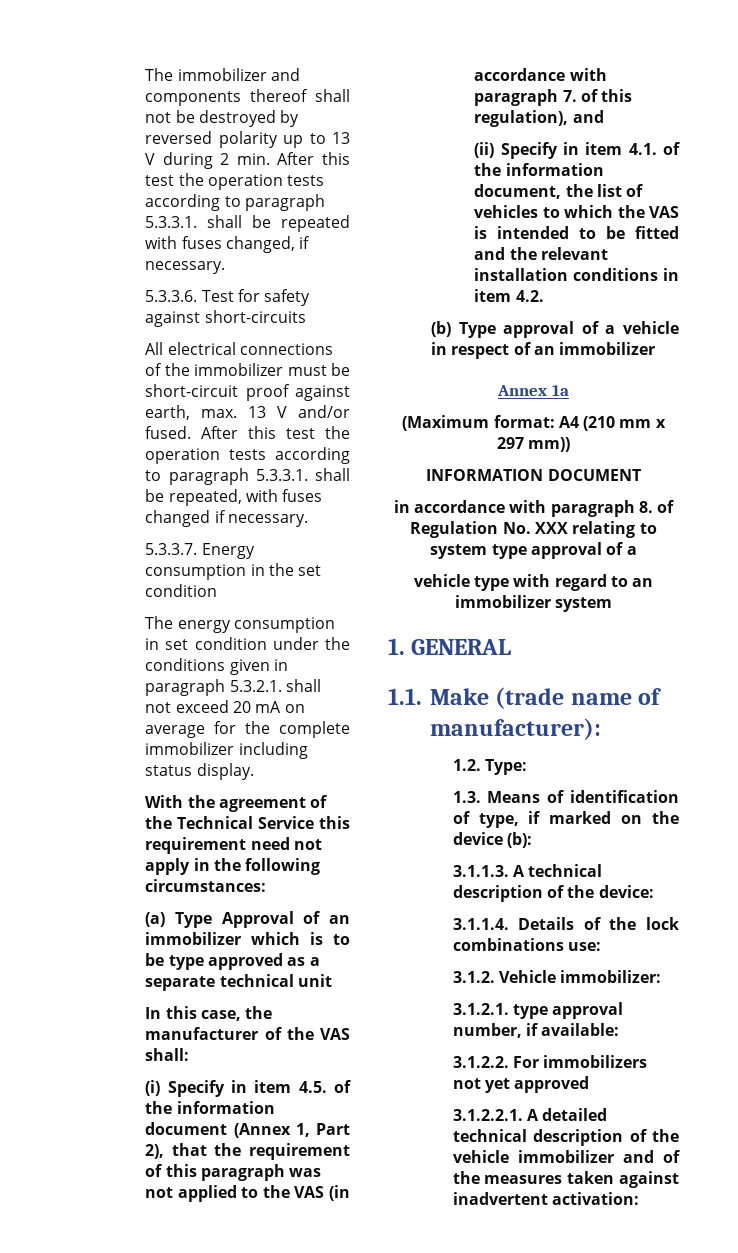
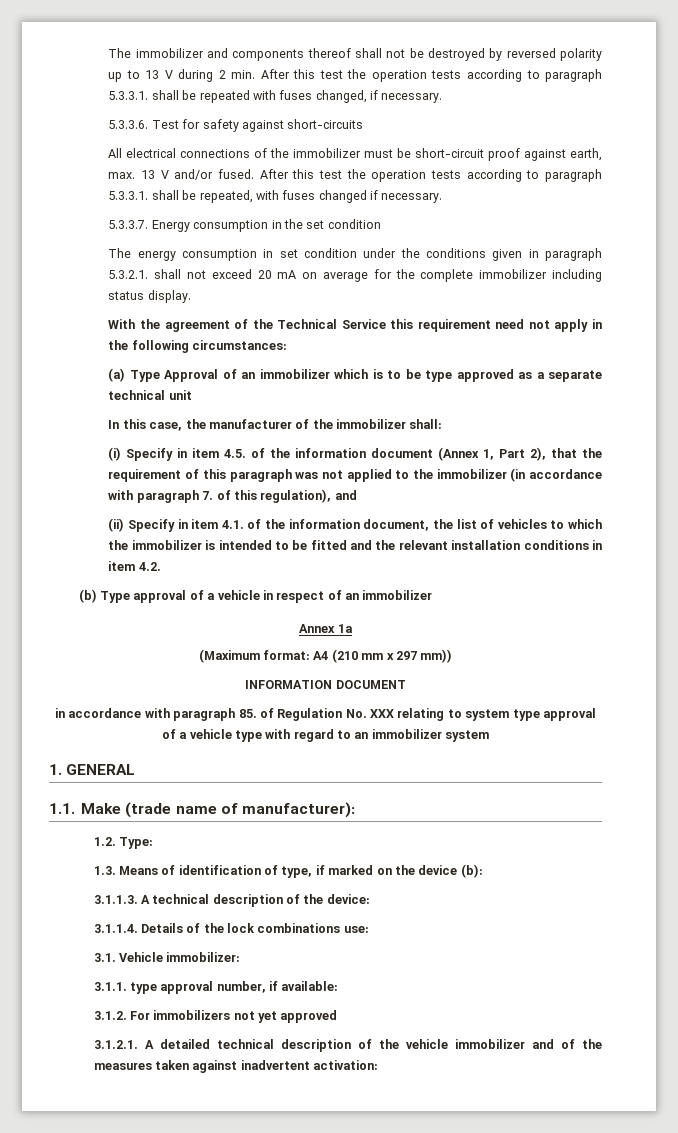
- In this case, the manufacturer of the VAS shall:
+ In this case, the manufacturer of the immobilizer shall:
- (i) Specify in item 4.5. of the information document (Annex 1, Part 2), that the requirement of this paragraph was not applied to the VAS (in accordance with paragraph 7. of this regulation), and
+ (i) Specify in item 4.5. of the information document (Annex 1, Part 2), that the requirement of this paragraph was not applied to the immobilizer (in accordance with paragraph 7. of this regulation), and
- (ii) Specify in item 4.1. of the information document, the list of vehicles to which the VAS is intended to be fitted and the relevant installation conditions in item 4.2.
+ (ii) Specify in item 4.1. of the information document, the list of vehicles to which the immobilizer is intended to be fitted and the relevant installation conditions in item 4.2.
- in accordance with paragraph 8. of Regulation No. XXX relating to system type approval of a
- vehicle type with regard to an immobilizer system
+ in accordance with paragraph 85. of Regulation No. XXX relating to system type approval of a vehicle type with regard to an immobilizer system
- 3.1.2. Vehicle immobilizer:
+ 3.1. Vehicle immobilizer:
- 3.1.2.1. type approval number, if available:
+ 3.1.1. type approval number, if available:
- 3.1.2.2. For immobilizers not yet approved
+ 3.1.2. For immobilizers not yet approved
- 3.1.2.2.1. A detailed technical description of the vehicle immobilizer and of the measures taken against inadvertent activation:
+ 3.1.2.1. A detailed technical description of the vehicle immobilizer and of the measures taken against inadvertent activation:

